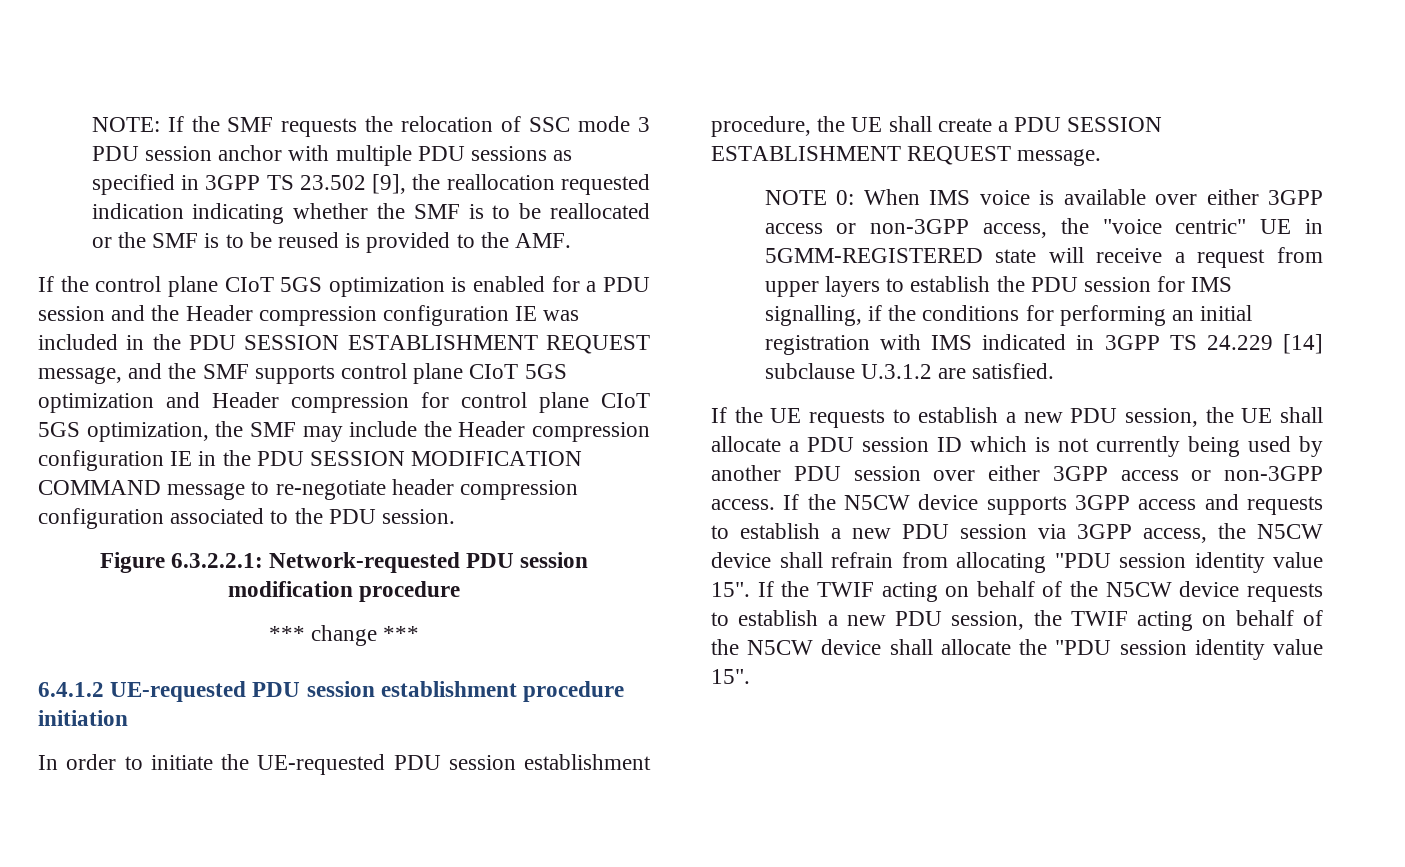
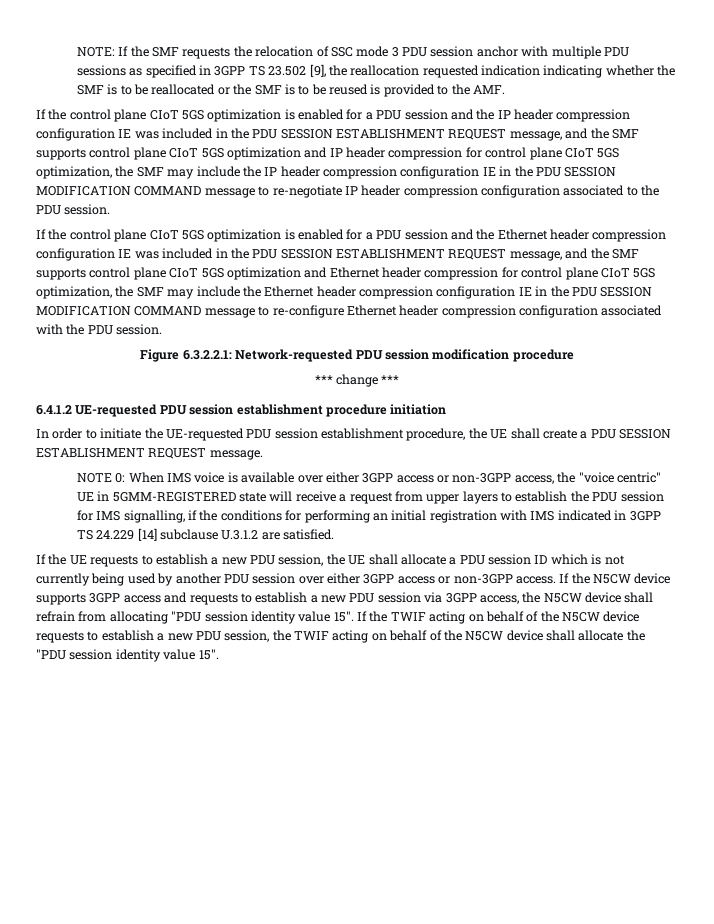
- If the control plane CIoT 5GS optimization is enabled for a PDU session and the Header compression configuration IE was included in the PDU SESSION ESTABLISHMENT REQUEST message, and the SMF supports control plane CIoT 5GS optimization and Header compression for control plane CIoT 5GS optimization, the SMF may include the Header compression configuration IE in the PDU SESSION MODIFICATION COMMAND message to re-negotiate header compression configuration associated to the PDU session.
+ If the control plane CIoT 5GS optimization is enabled for a PDU session and the IP header compression configuration IE was included in the PDU SESSION ESTABLISHMENT REQUEST message, and the SMF supports control plane CIoT 5GS optimization and IP header compression for control plane CIoT 5GS optimization, the SMF may include the IP header compression configuration IE in the PDU SESSION MODIFICATION COMMAND message to re-negotiate IP header compression configuration associated to the PDU session.
+ If the control plane CIoT 5GS optimization is enabled for a PDU session and the Ethernet header compression configuration IE was included in the PDU SESSION ESTABLISHMENT REQUEST message, and the SMF supports control plane CIoT 5GS optimization and Ethernet header compression for control plane CIoT 5GS optimization, the SMF may include the Ethernet header compression configuration IE in the PDU SESSION MODIFICATION COMMAND message to re-configure Ethernet header compression configuration associated with the PDU session.

